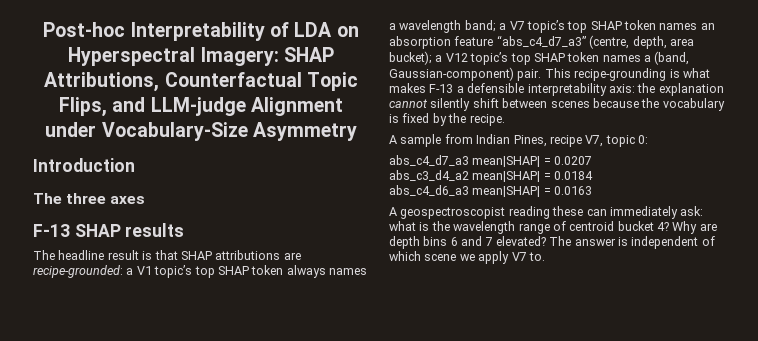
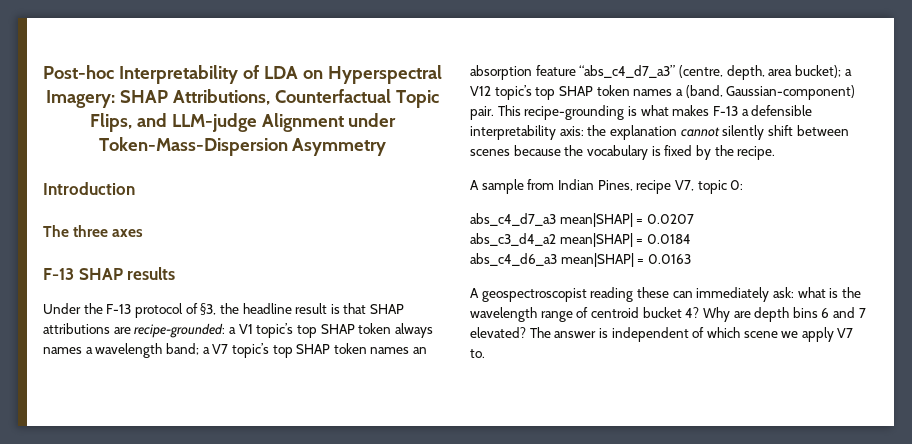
- Post-hoc Interpretability of LDA on Hyperspectral Imagery: SHAP Attributions, Counterfactual Topic Flips, and LLM-judge Alignment under Vocabulary-Size Asymmetry
+ Post-hoc Interpretability of LDA on Hyperspectral Imagery: SHAP Attributions, Counterfactual Topic Flips, and LLM-judge Alignment under Token-Mass-Dispersion Asymmetry
- The headline result is that SHAP attributions are recipe-grounded: a V1 topic’s top SHAP token always names a wavelength band; a V7 topic’s top SHAP token names an absorption feature “abs_c4_d7_a3” (centre, depth, area bucket); a V12 topic’s top SHAP token names a (band, Gaussian-component) pair.
+ Under the F-13 protocol of §3, the headline result is that SHAP attributions are recipe-grounded: a V1 topic’s top SHAP token always names a wavelength band; a V7 topic’s top SHAP token names an absorption feature “abs_c4_d7_a3” (centre, depth, area bucket); a V12 topic’s top SHAP token names a (band, Gaussian-component) pair.

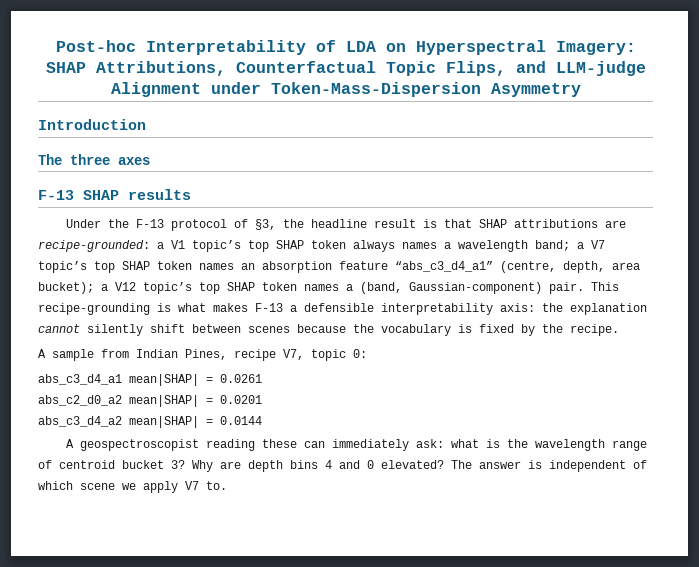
- Under the F-13 protocol of §3, the headline result is that SHAP attributions are recipe-grounded: a V1 topic’s top SHAP token always names a wavelength band; a V7 topic’s top SHAP token names an absorption feature “abs_c4_d7_a3” (centre, depth, area bucket); a V12 topic’s top SHAP token names a (band, Gaussian-component) pair.
+ Under the F-13 protocol of §3, the headline result is that SHAP attributions are recipe-grounded: a V1 topic’s top SHAP token always names a wavelength band; a V7 topic’s top SHAP token names an absorption feature “abs_c3_d4_a1” (centre, depth, area bucket); a V12 topic’s top SHAP token names a (band, Gaussian-component) pair.
- abs_c4_d7_a3 mean|SHAP| = 0.0207
- abs_c3_d4_a2 mean|SHAP| = 0.0184
- abs_c4_d6_a3 mean|SHAP| = 0.0163
+ abs_c3_d4_a1 mean|SHAP| = 0.0261
+ abs_c2_d0_a2 mean|SHAP| = 0.0201
+ abs_c3_d4_a2 mean|SHAP| = 0.0144
- A geospectroscopist reading these can immediately ask: what is the wavelength range of centroid bucket 4?
+ A geospectroscopist reading these can immediately ask: what is the wavelength range of centroid bucket 3?
- Why are depth bins 6 and 7 elevated?
+ Why are depth bins 4 and 0 elevated?

